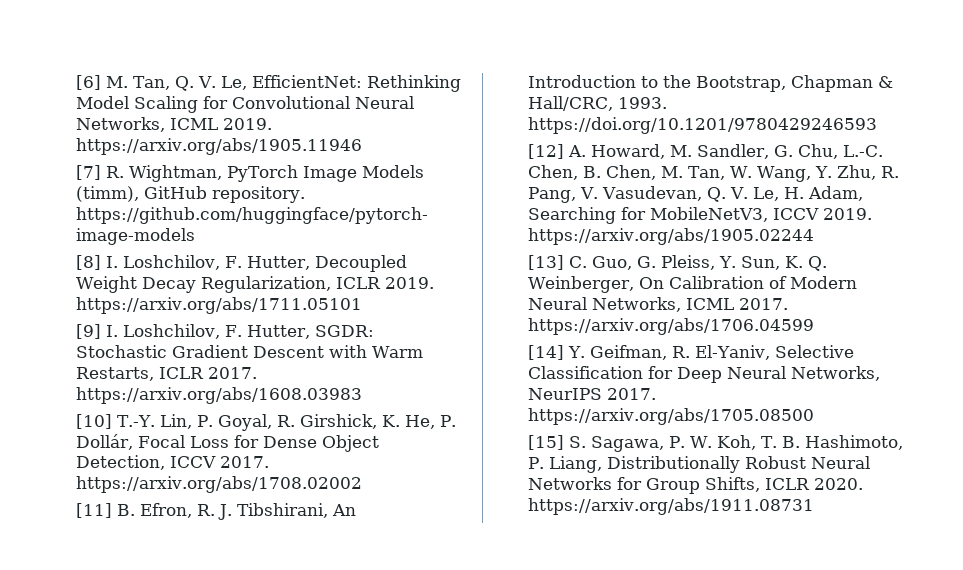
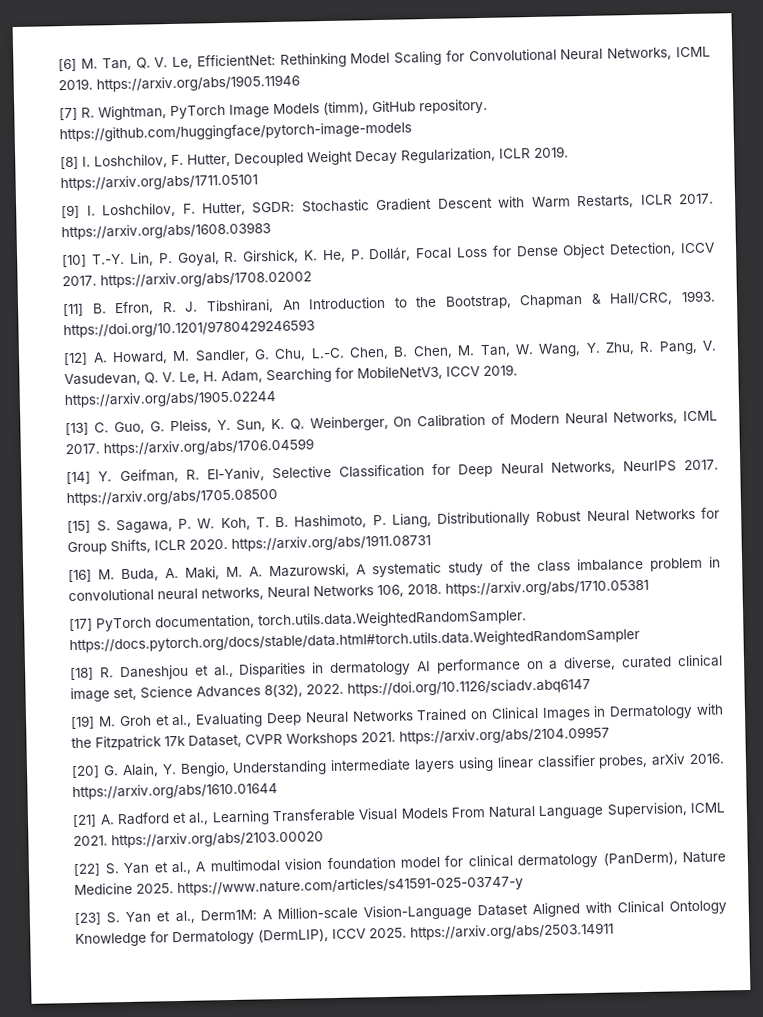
+ [16] M. Buda, A. Maki, M. A. Mazurowski, A systematic study of the class imbalance problem in convolutional neural networks, Neural Networks 106, 2018. https://arxiv.org/abs/1710.05381
+ [17] PyTorch documentation, torch.utils.data.WeightedRandomSampler. https://docs.pytorch.org/docs/stable/data.html#torch.utils.data.WeightedRandomSampler
+ [18] R. Daneshjou et al., Disparities in dermatology AI performance on a diverse, curated clinical image set, Science Advances 8(32), 2022. https://doi.org/10.1126/sciadv.abq6147
+ [19] M. Groh et al., Evaluating Deep Neural Networks Trained on Clinical Images in Dermatology with the Fitzpatrick 17k Dataset, CVPR Workshops 2021. https://arxiv.org/abs/2104.09957
+ [20] G. Alain, Y. Bengio, Understanding intermediate layers using linear classifier probes, arXiv 2016. https://arxiv.org/abs/1610.01644
+ [21] A. Radford et al., Learning Transferable Visual Models From Natural Language Supervision, ICML 2021. https://arxiv.org/abs/2103.00020
+ [22] S. Yan et al., A multimodal vision foundation model for clinical dermatology (PanDerm), Nature Medicine 2025. https://www.nature.com/articles/s41591-025-03747-y
+ [23] S. Yan et al., Derm1M: A Million-scale Vision-Language Dataset Aligned with Clinical Ontology Knowledge for Dermatology (DermLIP), ICCV 2025. https://arxiv.org/abs/2503.14911

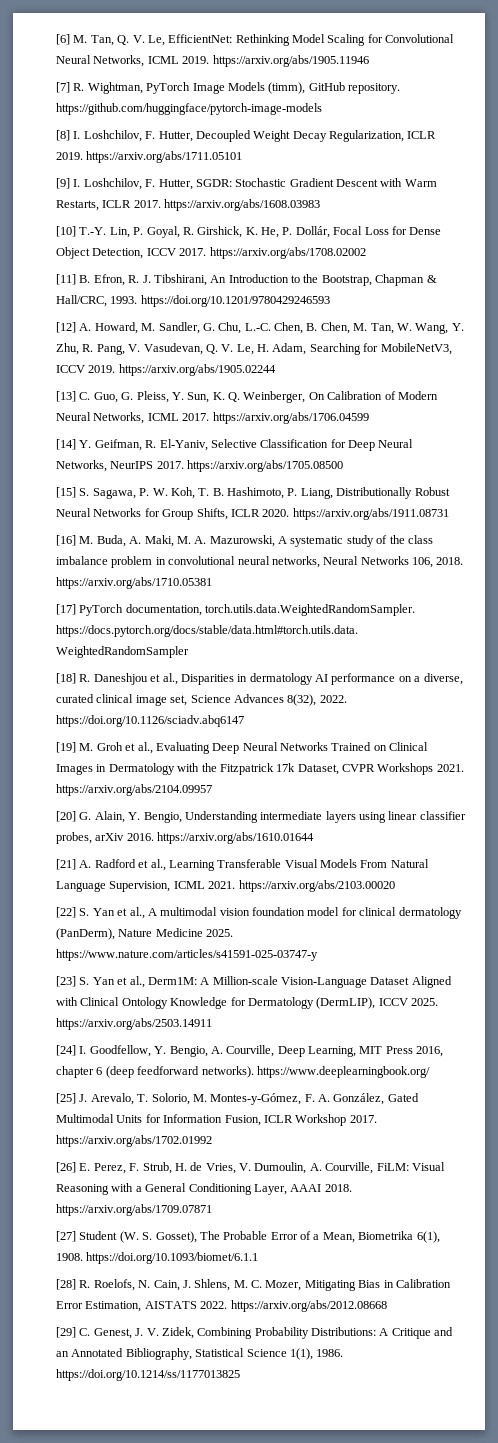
+ [24] I. Goodfellow, Y. Bengio, A. Courville, Deep Learning, MIT Press 2016, chapter 6 (deep feedforward networks). https://www.deeplearningbook.org/
+ [25] J. Arevalo, T. Solorio, M. Montes-y-Gómez, F. A. González, Gated Multimodal Units for Information Fusion, ICLR Workshop 2017. https://arxiv.org/abs/1702.01992
+ [26] E. Perez, F. Strub, H. de Vries, V. Dumoulin, A. Courville, FiLM: Visual Reasoning with a General Conditioning Layer, AAAI 2018. https://arxiv.org/abs/1709.07871
+ [27] Student (W. S. Gosset), The Probable Error of a Mean, Biometrika 6(1), 1908. https://doi.org/10.1093/biomet/6.1.1
+ [28] R. Roelofs, N. Cain, J. Shlens, M. C. Mozer, Mitigating Bias in Calibration Error Estimation, AISTATS 2022. https://arxiv.org/abs/2012.08668
+ [29] C. Genest, J. V. Zidek, Combining Probability Distributions: A Critique and an Annotated Bibliography, Statistical Science 1(1), 1986. https://doi.org/10.1214/ss/1177013825

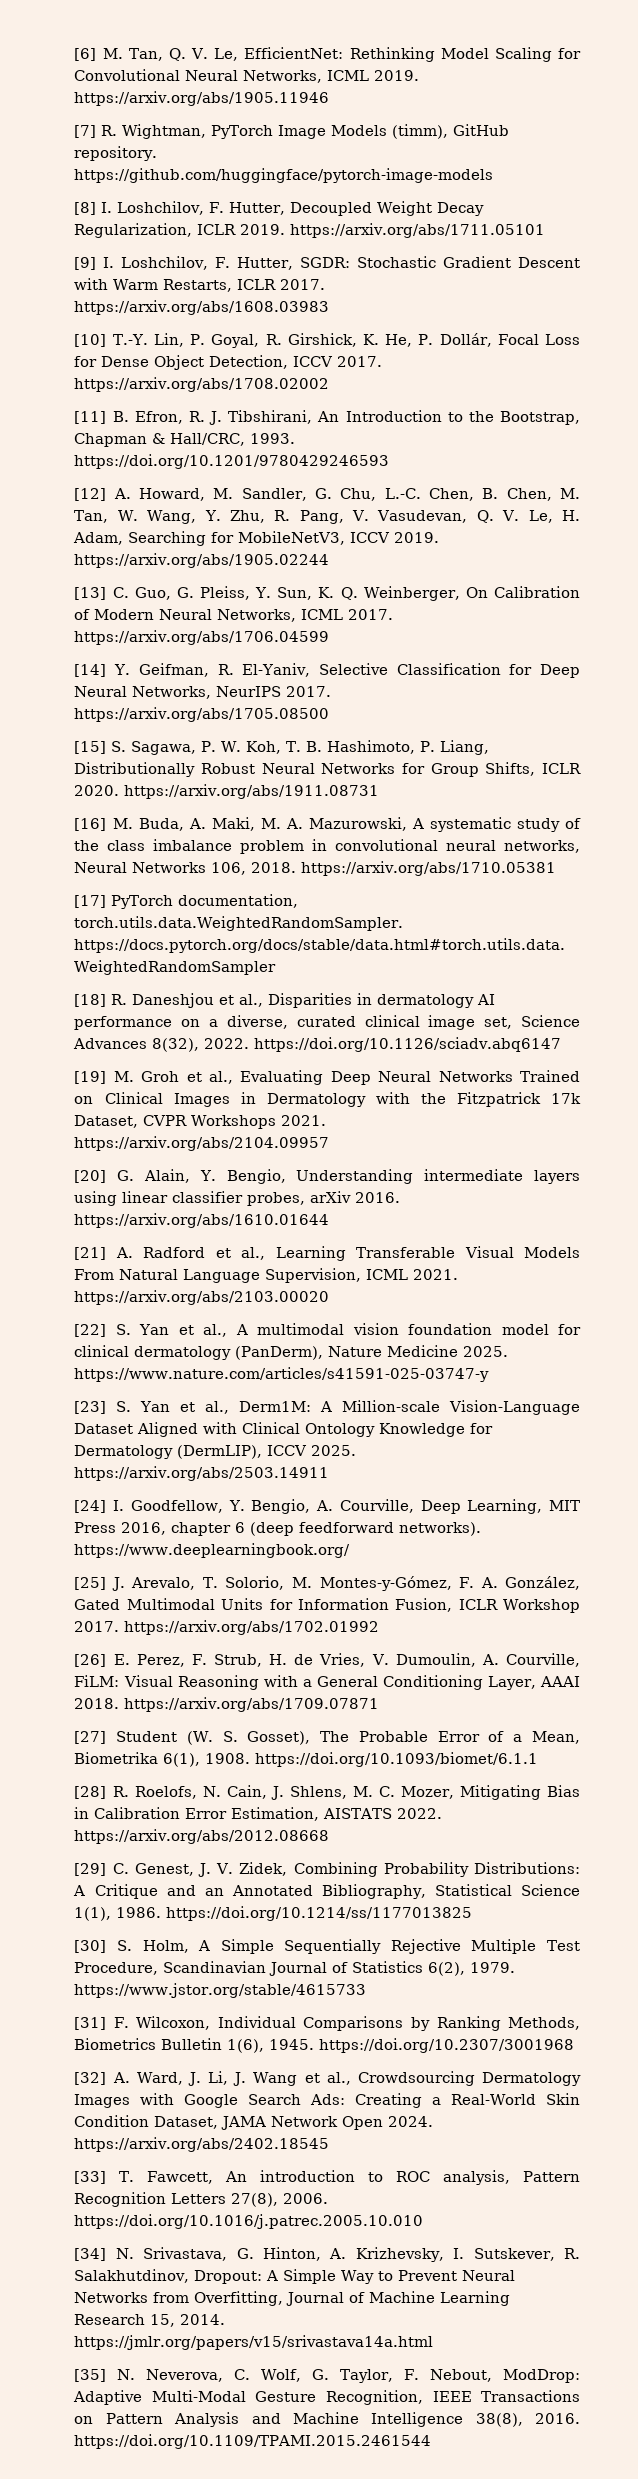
+ [30] S. Holm, A Simple Sequentially Rejective Multiple Test Procedure, Scandinavian Journal of Statistics 6(2), 1979. https://www.jstor.org/stable/4615733
+ [31] F. Wilcoxon, Individual Comparisons by Ranking Methods, Biometrics Bulletin 1(6), 1945. https://doi.org/10.2307/3001968
+ [32] A. Ward, J. Li, J. Wang et al., Crowdsourcing Dermatology Images with Google Search Ads: Creating a Real-World Skin Condition Dataset, JAMA Network Open 2024. https://arxiv.org/abs/2402.18545
+ [33] T. Fawcett, An introduction to ROC analysis, Pattern Recognition Letters 27(8), 2006. https://doi.org/10.1016/j.patrec.2005.10.010
+ [34] N. Srivastava, G. Hinton, A. Krizhevsky, I. Sutskever, R. Salakhutdinov, Dropout: A Simple Way to Prevent Neural Networks from Overfitting, Journal of Machine Learning Research 15, 2014. https://jmlr.org/papers/v15/srivastava14a.html
+ [35] N. Neverova, C. Wolf, G. Taylor, F. Nebout, ModDrop: Adaptive Multi-Modal Gesture Recognition, IEEE Transactions on Pattern Analysis and Machine Intelligence 38(8), 2016. https://doi.org/10.1109/TPAMI.2015.2461544

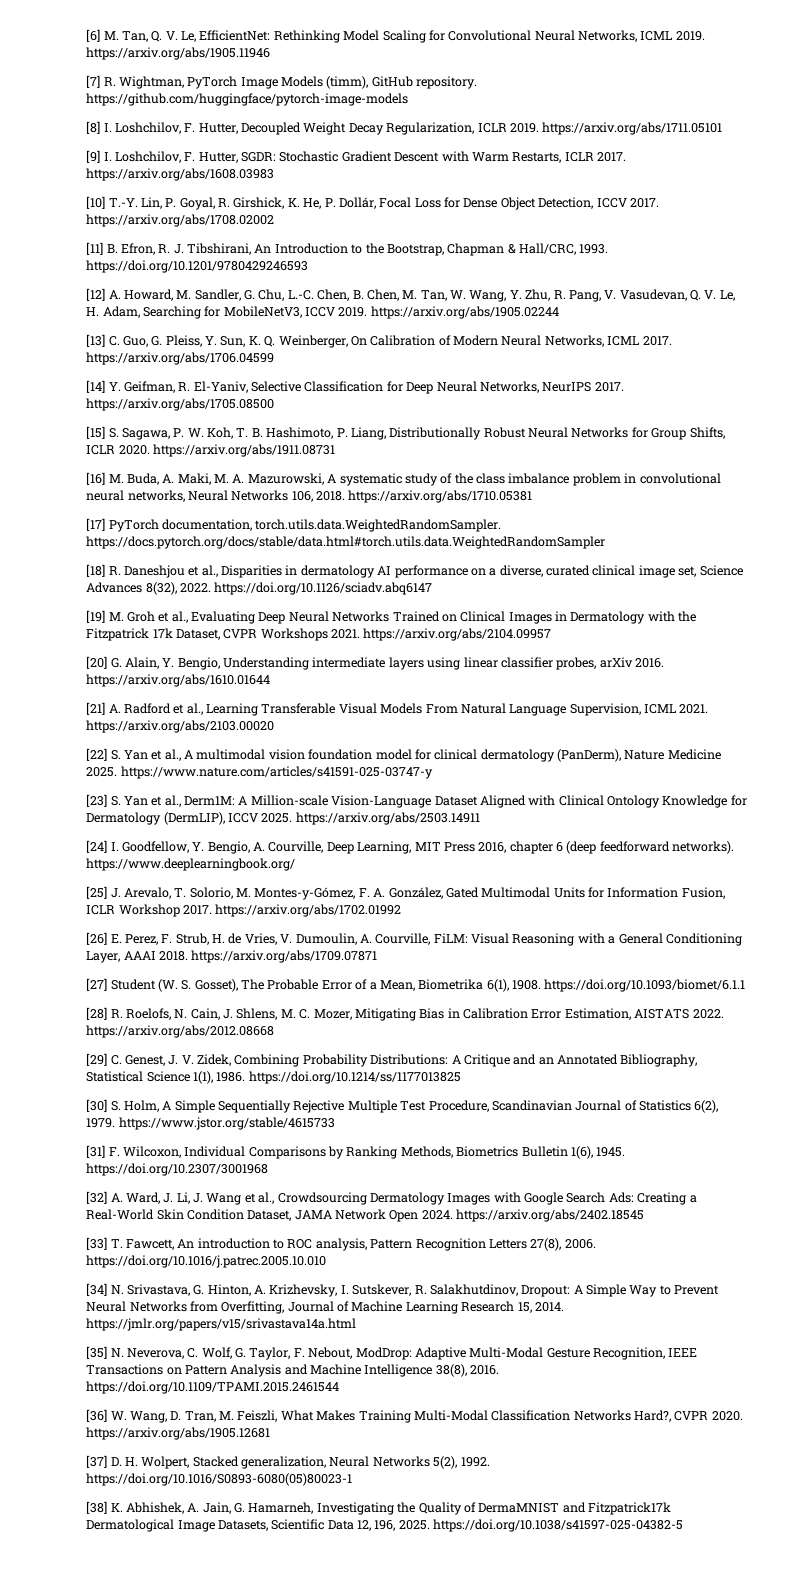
+ [36] W. Wang, D. Tran, M. Feiszli, What Makes Training Multi-Modal Classification Networks Hard?, CVPR 2020. https://arxiv.org/abs/1905.12681
+ [37] D. H. Wolpert, Stacked generalization, Neural Networks 5(2), 1992. https://doi.org/10.1016/S0893-6080(05)80023-1
+ [38] K. Abhishek, A. Jain, G. Hamarneh, Investigating the Quality of DermaMNIST and Fitzpatrick17k Dermatological Image Datasets, Scientific Data 12, 196, 2025. https://doi.org/10.1038/s41597-025-04382-5

